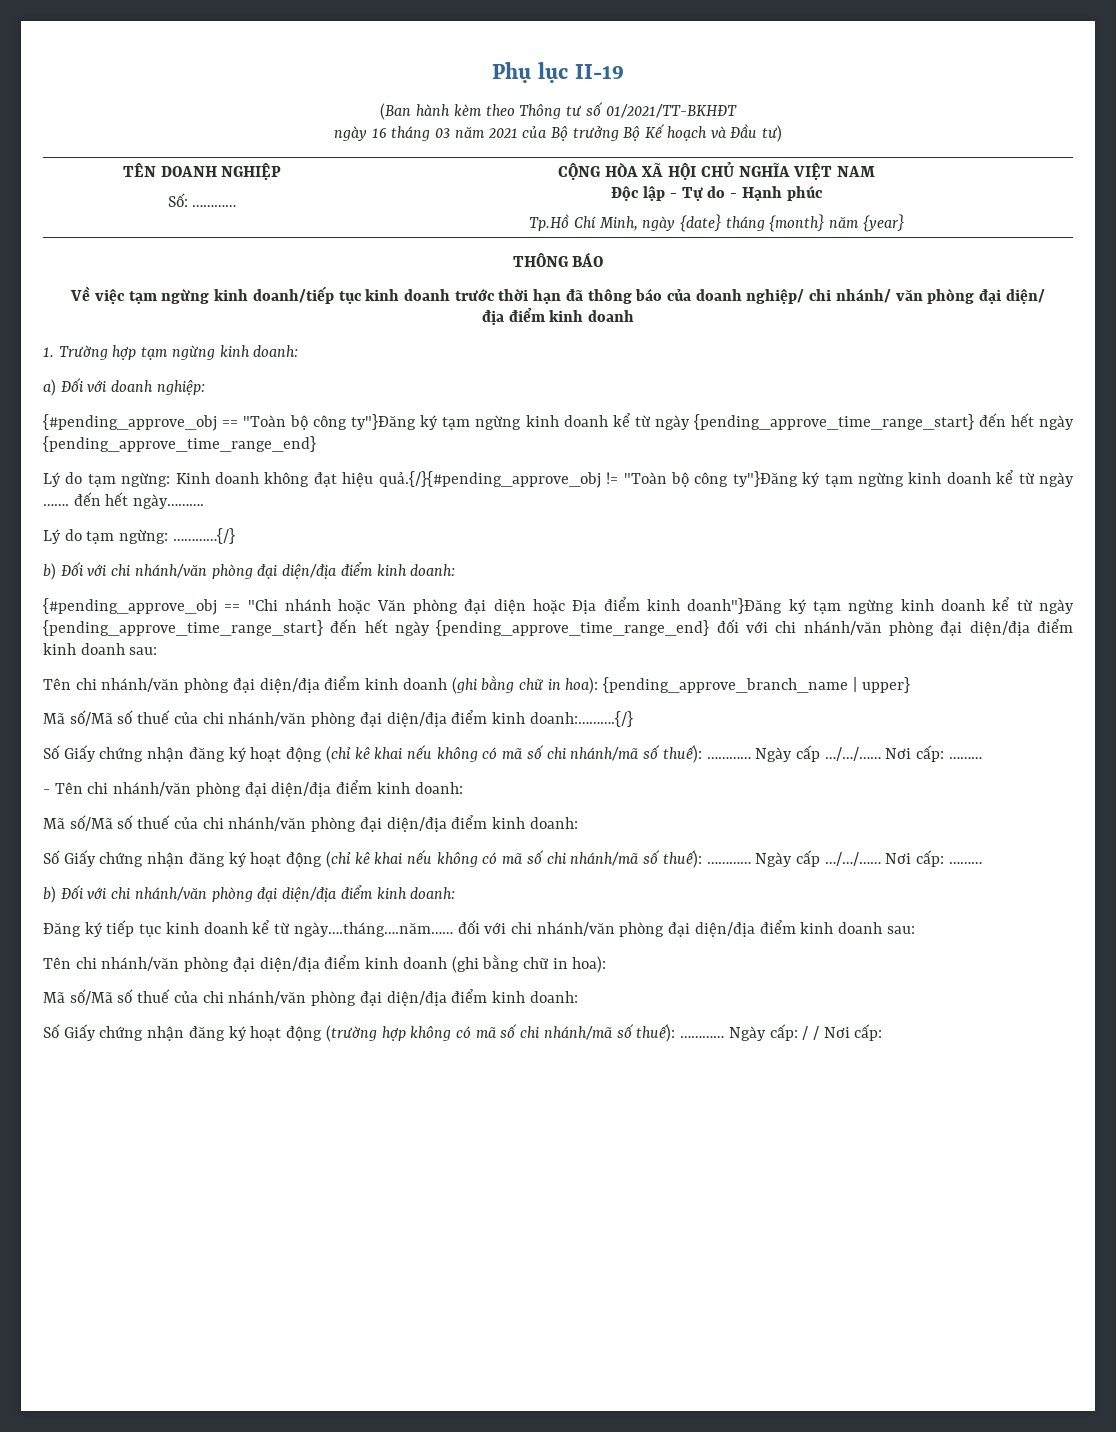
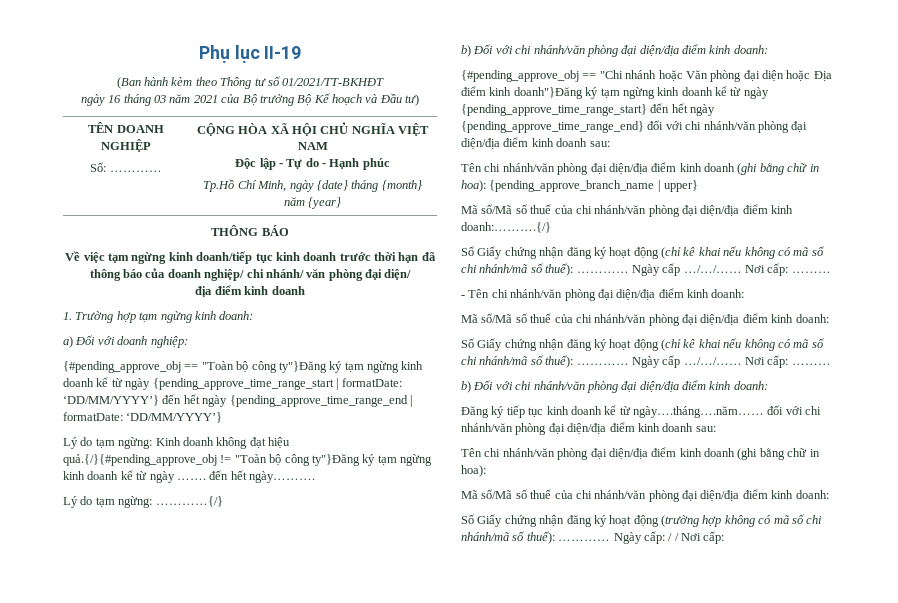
- {#pending_approve_obj == "Toàn bộ công ty"}Đăng ký tạm ngừng kinh doanh kể từ ngày {pending_approve_time_range_start} đến hết ngày {pending_approve_time_range_end}
+ {#pending_approve_obj == "Toàn bộ công ty"}Đăng ký tạm ngừng kinh doanh kể từ ngày {pending_approve_time_range_start | formatDate: ‘DD/MM/YYYY’} đến hết ngày {pending_approve_time_range_end | formatDate: ‘DD/MM/YYYY’}

